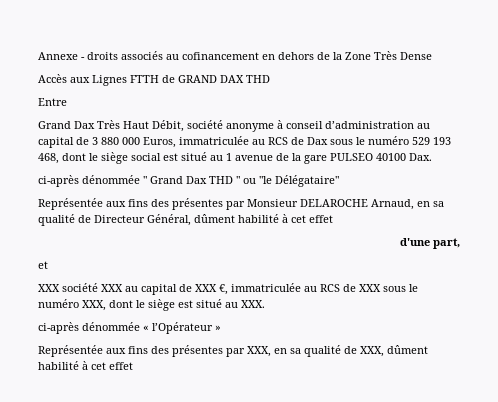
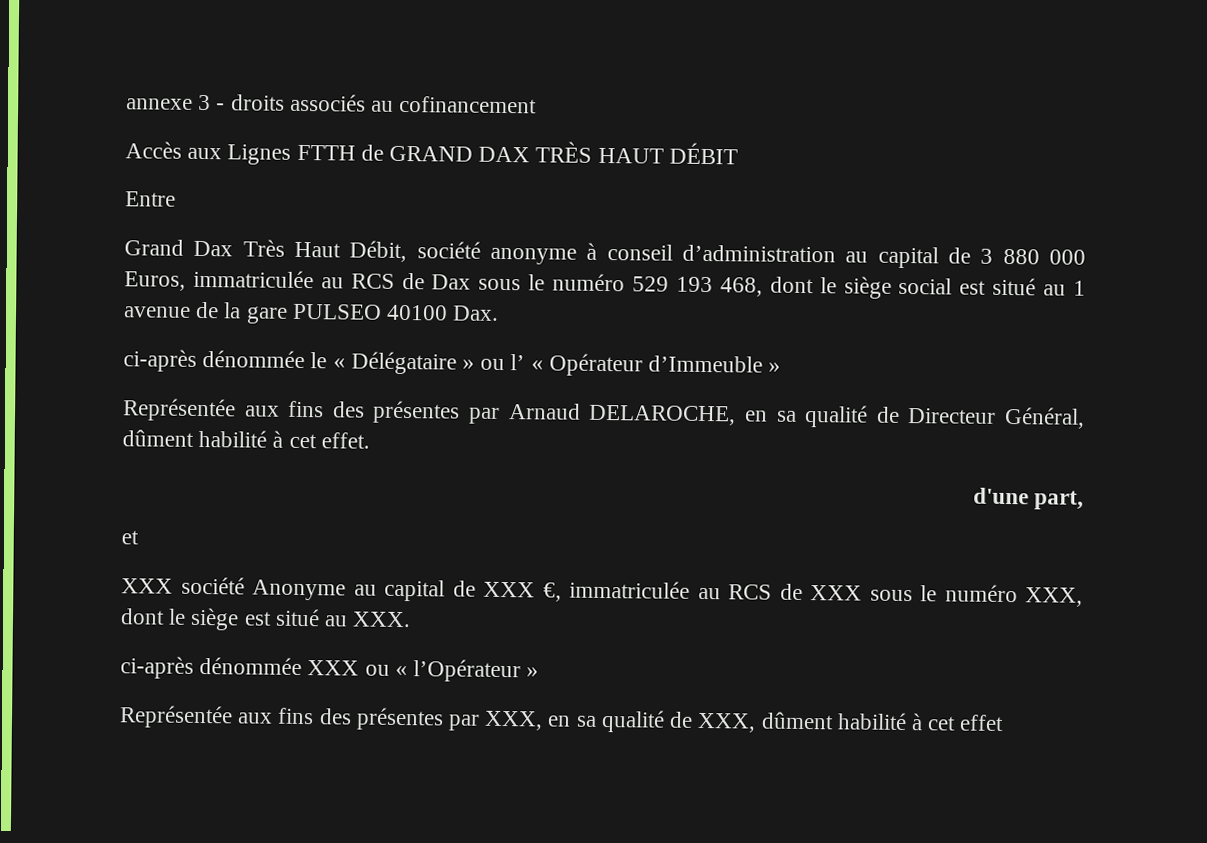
- Annexe - droits associés au cofinancement en dehors de la Zone Très Dense
+ annexe 3 - droits associés au cofinancement
- Accès aux Lignes FTTH de GRAND DAX THD
+ Accès aux Lignes FTTH de GRAND DAX TRÈS HAUT DÉBIT
- ci-après dénommée " Grand Dax THD " ou "le Délégataire"
- Représentée aux fins des présentes par Monsieur DELAROCHE Arnaud, en sa qualité de Directeur Général, dûment habilité à cet effet
+ ci-après dénommée le « Délégataire » ou l’ « Opérateur d’Immeuble »
+ Représentée aux fins des présentes par Arnaud DELAROCHE, en sa qualité de Directeur Général, dûment habilité à cet effet.
- XXX société XXX au capital de XXX €, immatriculée au RCS de XXX sous le numéro XXX, dont le siège est situé au XXX.
+ XXX société Anonyme au capital de XXX €, immatriculée au RCS de XXX sous le numéro XXX, dont le siège est situé au XXX.
- ci-après dénommée « l’Opérateur »
+ ci-après dénommée XXX ou « l’Opérateur »

